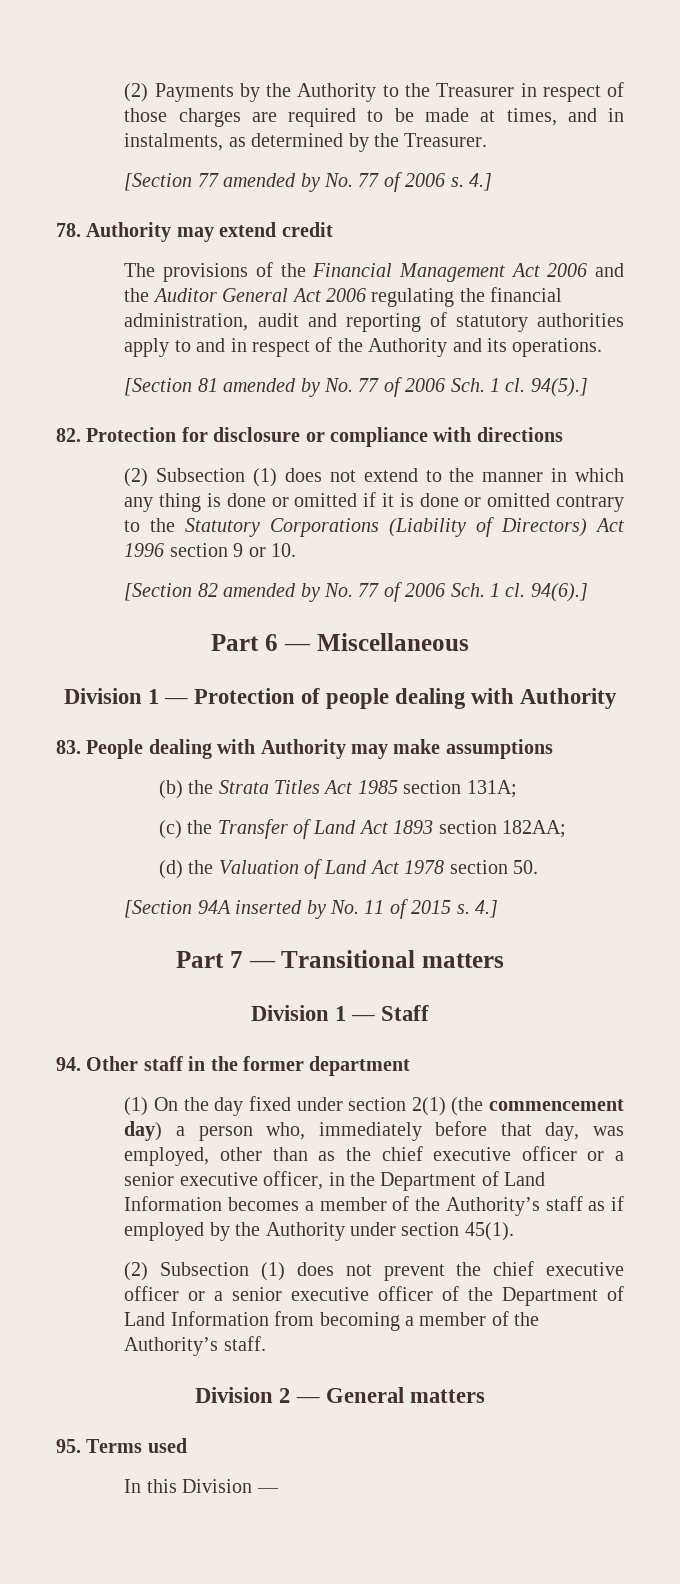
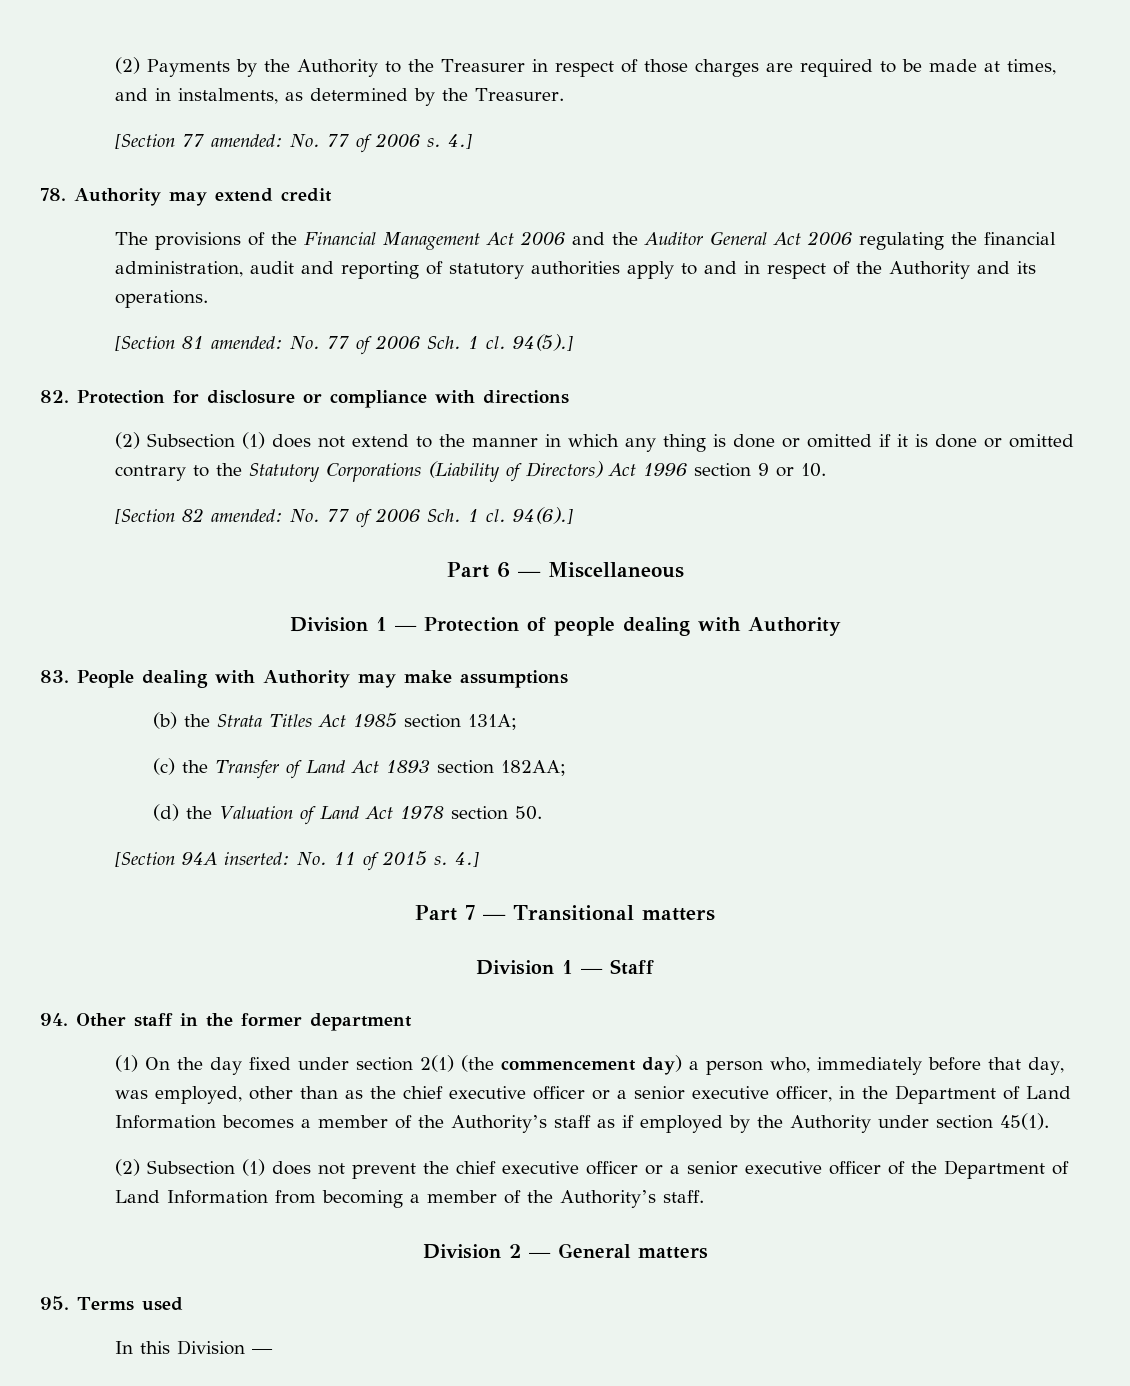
- [Section 77 amended by No. 77 of 2006 s.
+ [Section 77 amended: No. 77 of 2006 s.
- [Section 81 amended by No. 77 of 2006 Sch. 1 cl.
+ [Section 81 amended: No. 77 of 2006 Sch. 1 cl.
- [Section 82 amended by No. 77 of 2006 Sch. 1 cl.
+ [Section 82 amended: No. 77 of 2006 Sch. 1 cl.
- [Section 94A inserted by No. 11 of 2015 s.
+ [Section 94A inserted: No. 11 of 2015 s.

